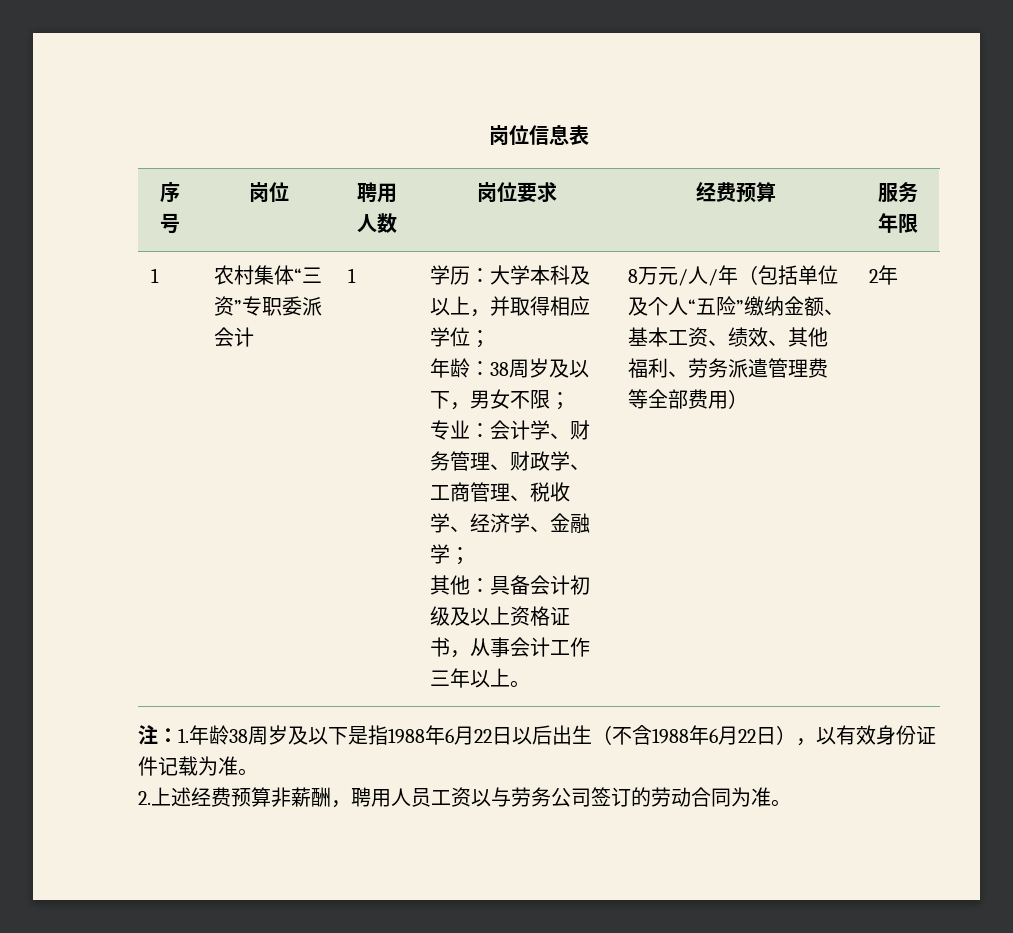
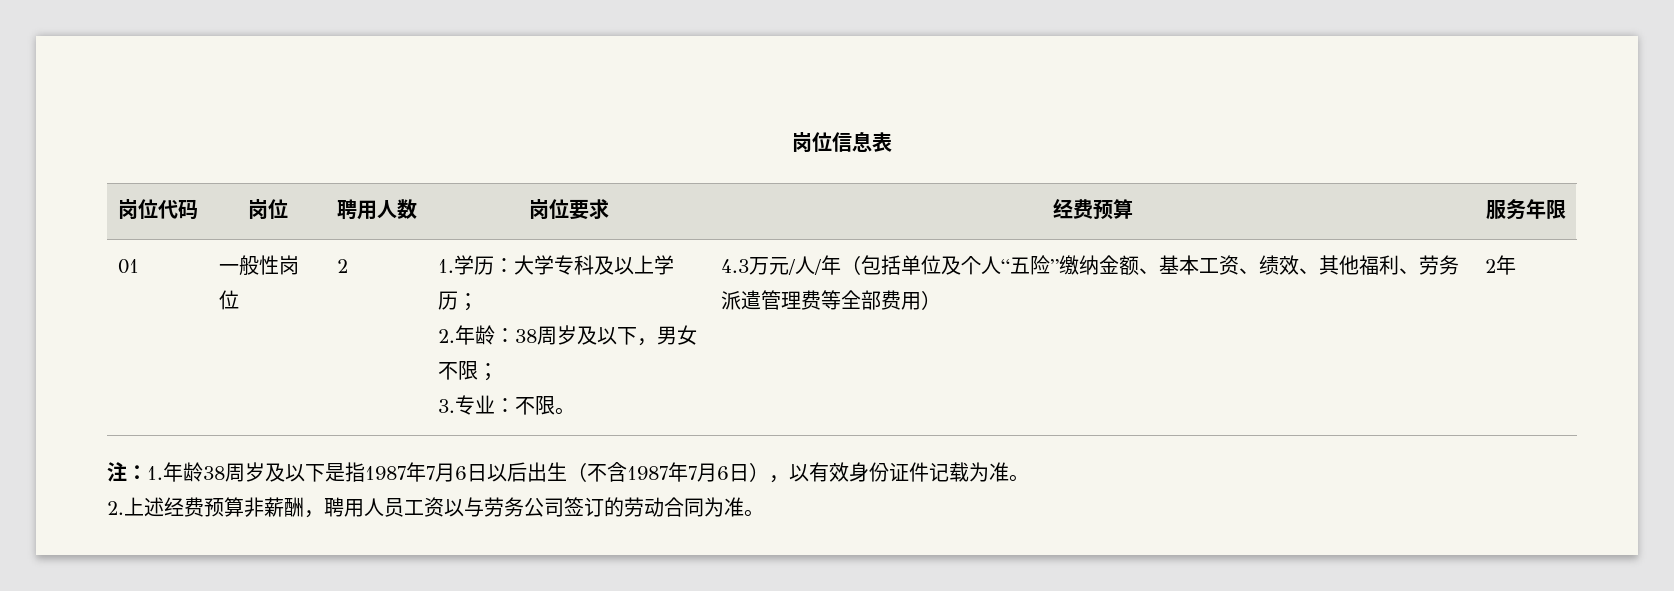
- 序号 | 岗位 | 聘用人数 | 岗位要求 | 经费预算 | 服务年限
+ 岗位代码 | 岗位 | 聘用人数 | 岗位要求 | 经费预算 | 服务年限
- 1 | 农村集体“三资”专职委派会计 | 1 | 学历：大学本科及以上，并取得相应学位；
- 年龄：38周岁及以下，男女不限；
+ 01 | 一般性岗位 | 2 | 1.学历：大学专科及以上学历；
+ 2.年龄：38周岁及以下，男女不限；
- 专业：会计学、财务管理、财政学、工商管理、税收学、经济学、金融学；
- 其他：具备会计初级及以上资格证书，从事会计工作三年以上。
+ 3.专业：不限。
- 8万元/人/年（包括单位及个人“五险”缴纳金额、基本工资、绩效、其他福利、劳务派遣管理费等全部费用）
+ 4.3万元/人/年（包括单位及个人“五险”缴纳金额、基本工资、绩效、其他福利、劳务派遣管理费等全部费用）
- 注：1.年龄38周岁及以下是指1988年6月22日以后出生（不含1988年6月22日），以有效身份证件记载为准。
+ 注：1.年龄38周岁及以下是指1987年7月6日以后出生（不含1987年7月6日），以有效身份证件记载为准。

